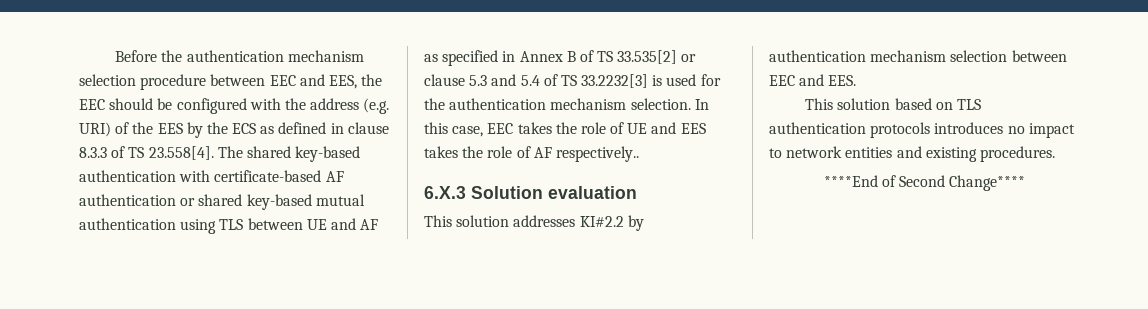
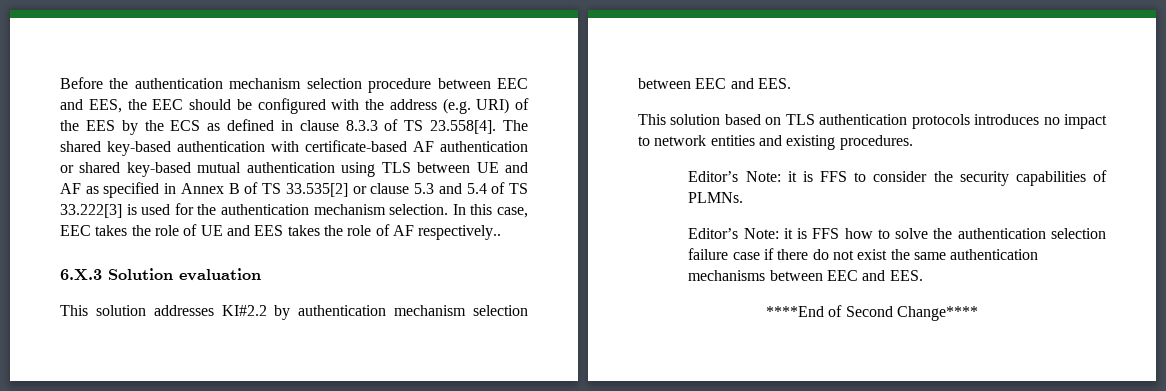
- Before the authentication mechanism selection procedure between EEC and EES, the EEC should be configured with the address (e.g. URI) of the EES by the ECS as defined in clause 8.3.3 of TS 23.558[4]. The shared key-based authentication with certificate-based AF authentication or shared key-based mutual authentication using TLS between UE and AF as specified in Annex B of TS 33.535[2] or clause 5.3 and 5.4 of TS 33.2232[3] is used for the authentication mechanism selection.
+ Before the authentication mechanism selection procedure between EEC and EES, the EEC should be configured with the address (e.g. URI) of the EES by the ECS as defined in clause 8.3.3 of TS 23.558[4]. The shared key-based authentication with certificate-based AF authentication or shared key-based mutual authentication using TLS between UE and AF as specified in Annex B of TS 33.535[2] or clause 5.3 and 5.4 of TS 33.222[3] is used for the authentication mechanism selection.
+ Editor’s Note: it is FFS to consider the security capabilities of PLMNs.
+ Editor’s Note: it is FFS how to solve the authentication selection failure case if there do not exist the same authentication mechanisms between EEC and EES.

